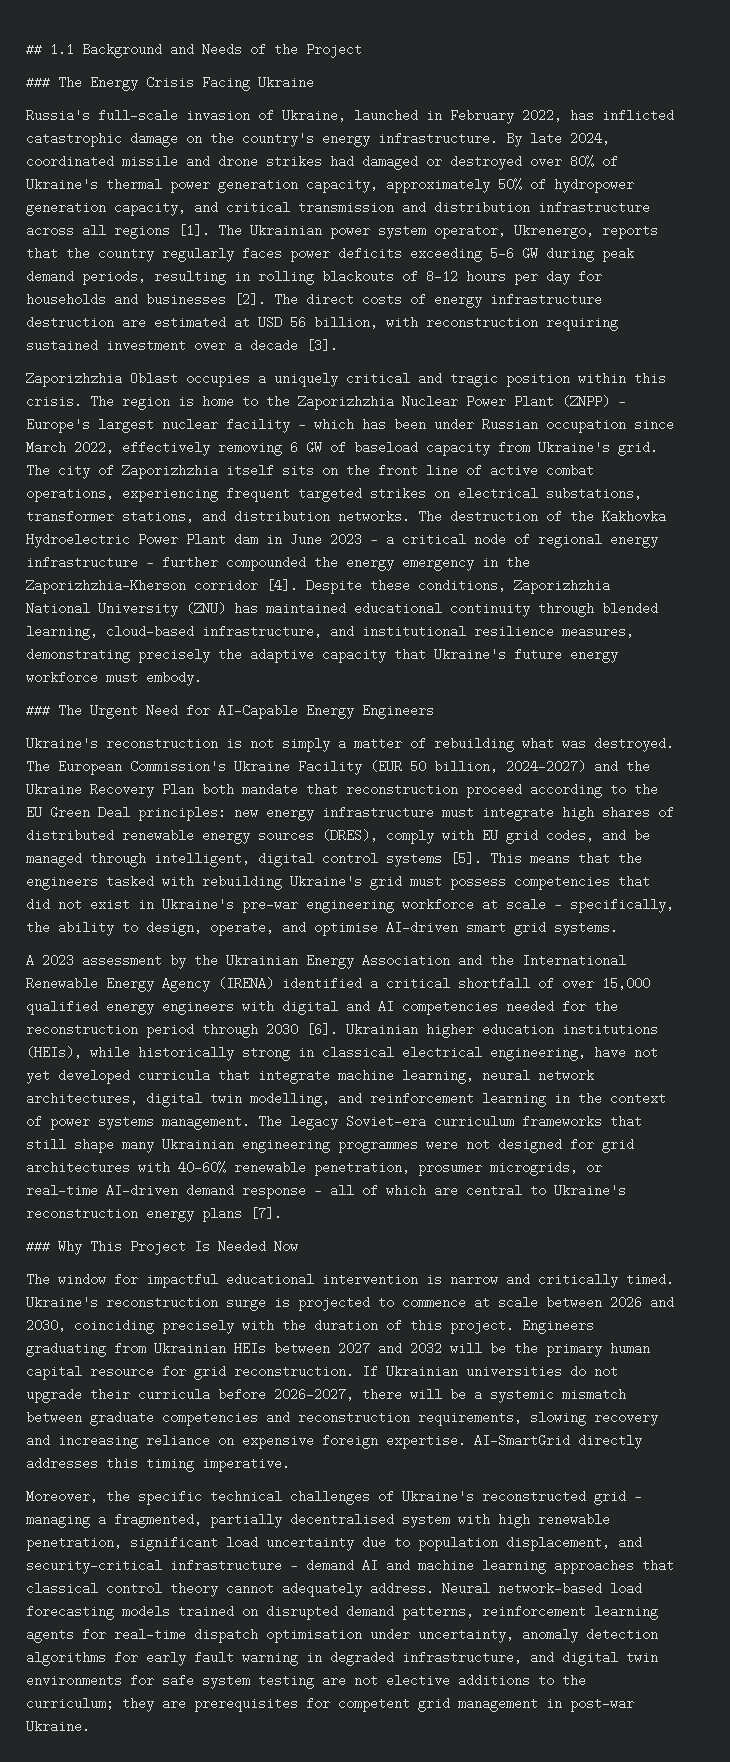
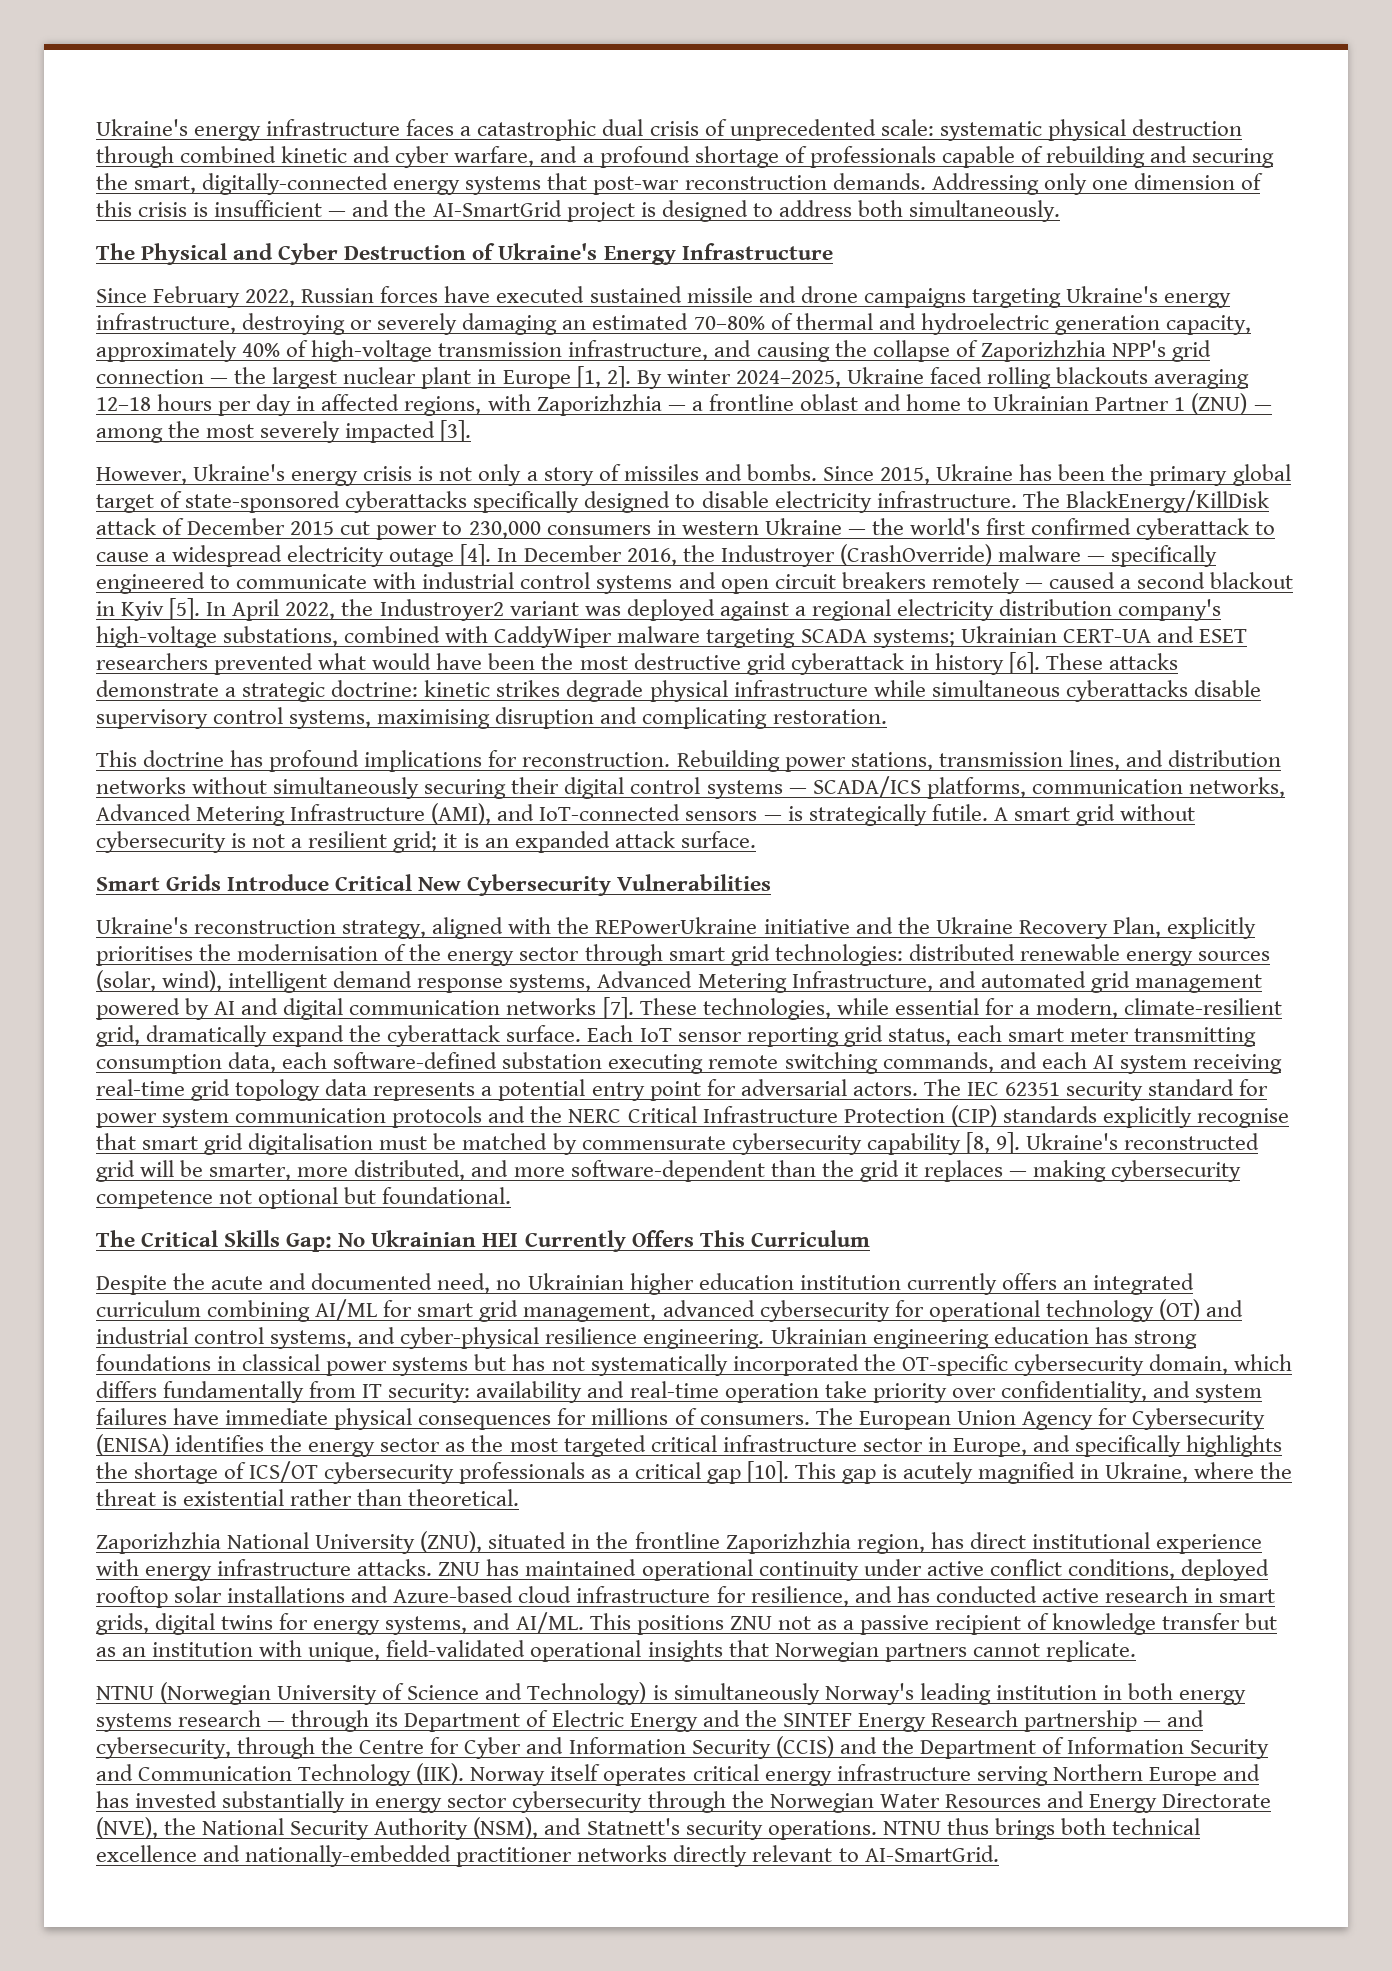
- ## 1.1 Background and Needs of the Project
- ### The Energy Crisis Facing Ukraine
- Russia's full-scale invasion of Ukraine, launched in February 2022, has inflicted catastrophic damage on the country's energy infrastructure. By late 2024, coordinated missile and drone strikes had damaged or destroyed over 80% of Ukraine's thermal power generation capacity, approximately 50% of hydropower generation capacity, and critical transmission and distribution infrastructure across all regions [1]. The Ukrainian power system operator, Ukrenergo, reports that the country regularly faces power deficits exceeding 5–6 GW during peak demand periods, resulting in rolling blackouts of 8–12 hours per day for households and businesses [2]. The direct costs of energy infrastructure destruction are estimated at USD 56 billion, with reconstruction requiring sustained investment over a decade [3].
- Zaporizhzhia Oblast occupies a uniquely critical and tragic position within this crisis. The region is home to the Zaporizhzhia Nuclear Power Plant (ZNPP) — Europe's largest nuclear facility — which has been under Russian occupation since March 2022, effectively removing 6 GW of baseload capacity from Ukraine's grid. The city of Zaporizhzhia itself sits on the front line of active combat operations, experiencing frequent targeted strikes on electrical substations, transformer stations, and distribution networks. The destruction of the Kakhovka Hydroelectric Power Plant dam in June 2023 — a critical node of regional energy infrastructure — further compounded the energy emergency in the Zaporizhzhia-Kherson corridor [4]. Despite these conditions, Zaporizhzhia National University (ZNU) has maintained educational continuity through blended learning, cloud-based infrastructure, and institutional resilience measures, demonstrating precisely the adaptive capacity that Ukraine's future energy workforce must embody.
- ### The Urgent Need for AI-Capable Energy Engineers
- Ukraine's reconstruction is not simply a matter of rebuilding what was destroyed. The European Commission's Ukraine Facility (EUR 50 billion, 2024–2027) and the Ukraine Recovery Plan both mandate that reconstruction proceed according to the EU Green Deal principles: new energy infrastructure must integrate high shares of distributed renewable energy sources (DRES), comply with EU grid codes, and be managed through intelligent, digital control systems [5]. This means that the engineers tasked with rebuilding Ukraine's grid must possess competencies that did not exist in Ukraine's pre-war engineering workforce at scale — specifically, the ability to design, operate, and optimise AI-driven smart grid systems.
- A 2023 assessment by the Ukrainian Energy Association and the International Renewable Energy Agency (IRENA) identified a critical shortfall of over 15,000 qualified energy engineers with digital and AI competencies needed for the reconstruction period through 2030 [6]. Ukrainian higher education institutions (HEIs), while historically strong in classical electrical engineering, have not yet developed curricula that integrate machine learning, neural network architectures, digital twin modelling, and reinforcement learning in the context of power systems management. The legacy Soviet-era curriculum frameworks that still shape many Ukrainian engineering programmes were not designed for grid architectures with 40–60% renewable penetration, prosumer microgrids, or real-time AI-driven demand response — all of which are central to Ukraine's reconstruction energy plans [7].
- ### Why This Project Is Needed Now
- The window for impactful educational intervention is narrow and critically timed. Ukraine's reconstruction surge is projected to commence at scale between 2026 and 2030, coinciding precisely with the duration of this project. Engineers graduating from Ukrainian HEIs between 2027 and 2032 will be the primary human capital resource for grid reconstruction. If Ukrainian universities do not upgrade their curricula before 2026–2027, there will be a systemic mismatch between graduate competencies and reconstruction requirements, slowing recovery and increasing reliance on expensive foreign expertise. AI-SmartGrid directly addresses this timing imperative.
- Moreover, the specific technical challenges of Ukraine's reconstructed grid — managing a fragmented, partially decentralised system with high renewable penetration, significant load uncertainty due to population displacement, and security-critical infrastructure — demand AI and machine learning approaches that classical control theory cannot adequately address. Neural network-based load forecasting models trained on disrupted demand patterns, reinforcement learning agents for real-time dispatch optimisation under uncertainty, anomaly detection algorithms for early fault warning in degraded infrastructure, and digital twin environments for safe system testing are not elective additions to the curriculum; they are prerequisites for competent grid management in post-war Ukraine.
+ Ukraine's energy infrastructure faces a catastrophic dual crisis of unprecedented scale: systematic physical destruction through combined kinetic and cyber warfare, and a profound shortage of professionals capable of rebuilding and securing the smart, digitally-connected energy systems that post-war reconstruction demands. Addressing only one dimension of this crisis is insufficient — and the AI-SmartGrid project is designed to address both simultaneously.
+ The Physical and Cyber Destruction of Ukraine's Energy Infrastructure
+ Since February 2022, Russian forces have executed sustained missile and drone campaigns targeting Ukraine's energy infrastructure, destroying or severely damaging an estimated 70–80% of thermal and hydroelectric generation capacity, approximately 40% of high-voltage transmission infrastructure, and causing the collapse of Zaporizhzhia NPP's grid connection — the largest nuclear plant in Europe [1, 2]. By winter 2024–2025, Ukraine faced rolling blackouts averaging 12–18 hours per day in affected regions, with Zaporizhzhia — a frontline oblast and home to Ukrainian Partner 1 (ZNU) — among the most severely impacted [3].
+ However, Ukraine's energy crisis is not only a story of missiles and bombs. Since 2015, Ukraine has been the primary global target of state-sponsored cyberattacks specifically designed to disable electricity infrastructure. The BlackEnergy/KillDisk attack of December 2015 cut power to 230,000 consumers in western Ukraine — the world's first confirmed cyberattack to cause a widespread electricity outage [4]. In December 2016, the Industroyer (CrashOverride) malware — specifically engineered to communicate with industrial control systems and open circuit breakers remotely — caused a second blackout in Kyiv [5]. In April 2022, the Industroyer2 variant was deployed against a regional electricity distribution company's high-voltage substations, combined with CaddyWiper malware targeting SCADA systems; Ukrainian CERT-UA and ESET researchers prevented what would have been the most destructive grid cyberattack in history [6]. These attacks demonstrate a strategic doctrine: kinetic strikes degrade physical infrastructure while simultaneous cyberattacks disable supervisory control systems, maximising disruption and complicating restoration.
+ This doctrine has profound implications for reconstruction. Rebuilding power stations, transmission lines, and distribution networks without simultaneously securing their digital control systems — SCADA/ICS platforms, communication networks, Advanced Metering Infrastructure (AMI), and IoT-connected sensors — is strategically futile. A smart grid without cybersecurity is not a resilient grid; it is an expanded attack surface.
+ Smart Grids Introduce Critical New Cybersecurity Vulnerabilities
+ Ukraine's reconstruction strategy, aligned with the REPowerUkraine initiative and the Ukraine Recovery Plan, explicitly prioritises the modernisation of the energy sector through smart grid technologies: distributed renewable energy sources (solar, wind), intelligent demand response systems, Advanced Metering Infrastructure, and automated grid management powered by AI and digital communication networks [7]. These technologies, while essential for a modern, climate-resilient grid, dramatically expand the cyberattack surface. Each IoT sensor reporting grid status, each smart meter transmitting consumption data, each software-defined substation executing remote switching commands, and each AI system receiving real-time grid topology data represents a potential entry point for adversarial actors. The IEC 62351 security standard for power system communication protocols and the NERC Critical Infrastructure Protection (CIP) standards explicitly recognise that smart grid digitalisation must be matched by commensurate cybersecurity capability [8, 9]. Ukraine's reconstructed grid will be smarter, more distributed, and more software-dependent than the grid it replaces — making cybersecurity competence not optional but foundational.
+ The Critical Skills Gap: No Ukrainian HEI Currently Offers This Curriculum
+ Despite the acute and documented need, no Ukrainian higher education institution currently offers an integrated curriculum combining AI/ML for smart grid management, advanced cybersecurity for operational technology (OT) and industrial control systems, and cyber-physical resilience engineering. Ukrainian engineering education has strong foundations in classical power systems but has not systematically incorporated the OT-specific cybersecurity domain, which differs fundamentally from IT security: availability and real-time operation take priority over confidentiality, and system failures have immediate physical consequences for millions of consumers. The European Union Agency for Cybersecurity (ENISA) identifies the energy sector as the most targeted critical infrastructure sector in Europe, and specifically highlights the shortage of ICS/OT cybersecurity professionals as a critical gap [10]. This gap is acutely magnified in Ukraine, where the threat is existential rather than theoretical.
+ Zaporizhzhia National University (ZNU), situated in the frontline Zaporizhzhia region, has direct institutional experience with energy infrastructure attacks. ZNU has maintained operational continuity under active conflict conditions, deployed rooftop solar installations and Azure-based cloud infrastructure for resilience, and has conducted active research in smart grids, digital twins for energy systems, and AI/ML. This positions ZNU not as a passive recipient of knowledge transfer but as an institution with unique, field-validated operational insights that Norwegian partners cannot replicate.
+ NTNU (Norwegian University of Science and Technology) is simultaneously Norway's leading institution in both energy systems research — through its Department of Electric Energy and the SINTEF Energy Research partnership — and cybersecurity, through the Centre for Cyber and Information Security (CCIS) and the Department of Information Security and Communication Technology (IIK). Norway itself operates critical energy infrastructure serving Northern Europe and has invested substantially in energy sector cybersecurity through the Norwegian Water Resources and Energy Directorate (NVE), the National Security Authority (NSM), and Statnett's security operations. NTNU thus brings both technical excellence and nationally-embedded practitioner networks directly relevant to AI-SmartGrid.

